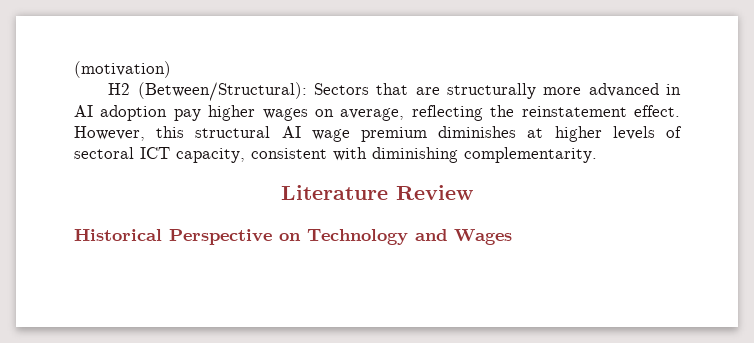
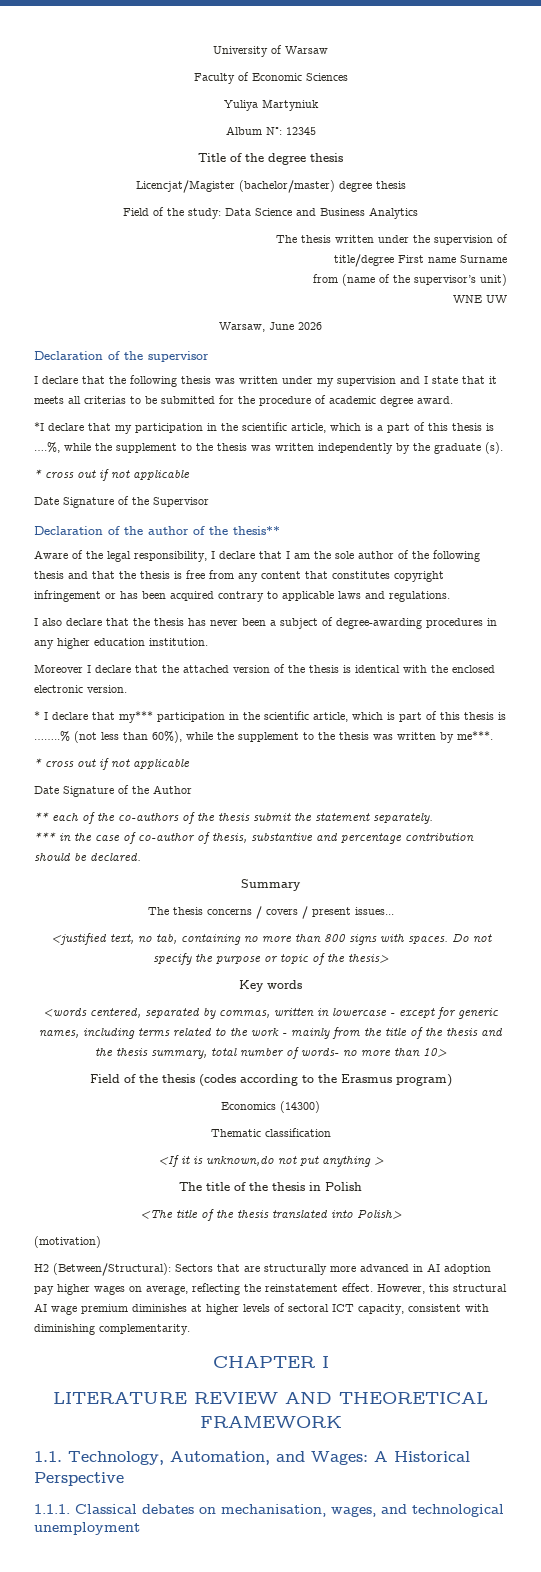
+ University of Warsaw
+ Faculty of Economic Sciences
+ Yuliya Martyniuk
+ Album N°: 12345
+ Title of the degree thesis
+ Licencjat/Magister (bachelor/master) degree thesis
+ Field of the study: Data Science and Business Analytics
+ The thesis written under the supervision of
+ title/degree First name Surname
+ from (name of the supervisor’s unit)
+ WNE UW
+ Warsaw, June 2026
+ Declaration of the supervisor
+ I declare that the following thesis was written under my supervision and I state that it meets all criterias to be submitted for the procedure of academic degree award.
+ *I declare that my participation in the scientific article, which is a part of this thesis is ….%, while the supplement to the thesis was written independently by the graduate (s).
+ * cross out if not applicable
+ Date Signature of the Supervisor
+ Declaration of the author of the thesis**
+ Aware of the legal responsibility, I declare that I am the sole author of the following thesis and that the thesis is free from any content that constitutes copyright infringement or has been acquired contrary to applicable laws and regulations.
+ I also declare that the thesis has never been a subject of degree-awarding procedures in any higher education institution.
+ Moreover I declare that the attached version of the thesis is identical with the enclosed electronic version.
+ * I declare that my*** participation in the scientific article, which is part of this thesis is ……..% (not less than 60%), while the supplement to the thesis was written by me***.
+ * cross out if not applicable
+ Date Signature of the Author
+ ** each of the co-authors of the thesis submit the statement separately.
+ *** in the case of co-author of thesis, substantive and percentage contribution should be declared.
+ Summary
+ The thesis concerns / covers / present issues...
+ <justified text, no tab, containing no more than 800 signs with spaces. Do not specify the purpose or topic of the thesis>
+ Key words
+ <words centered, separated by commas, written in lowercase - except for generic names, including terms related to the work - mainly from the title of the thesis and the thesis summary, total number of words- no more than 10>
+ Field of the thesis (codes according to the Erasmus program)
+ Economics (14300)
+ Thematic classification
+ <If it is unknown,do not put anything >
+ The title of the thesis in Polish
+ <The title of the thesis translated into Polish>
- Literature Review
- Historical Perspective on Technology and Wages
+ CHAPTER I
+ LITERATURE REVIEW AND THEORETICAL FRAMEWORK
+ 1.1. Technology, Automation, and Wages: A Historical Perspective
+ 1.1.1. Classical debates on mechanisation, wages, and technological unemployment

